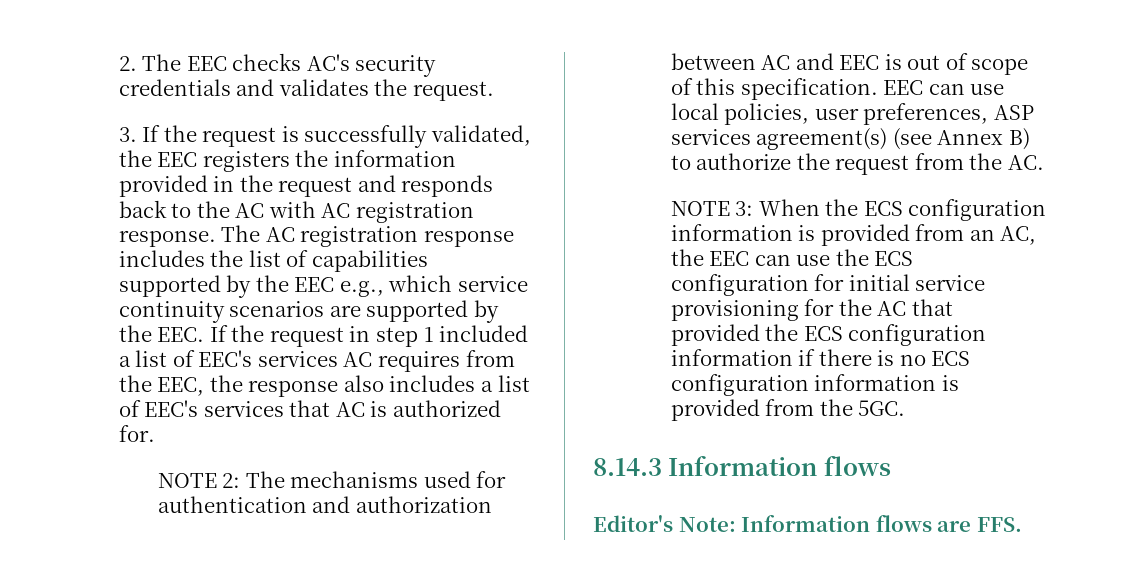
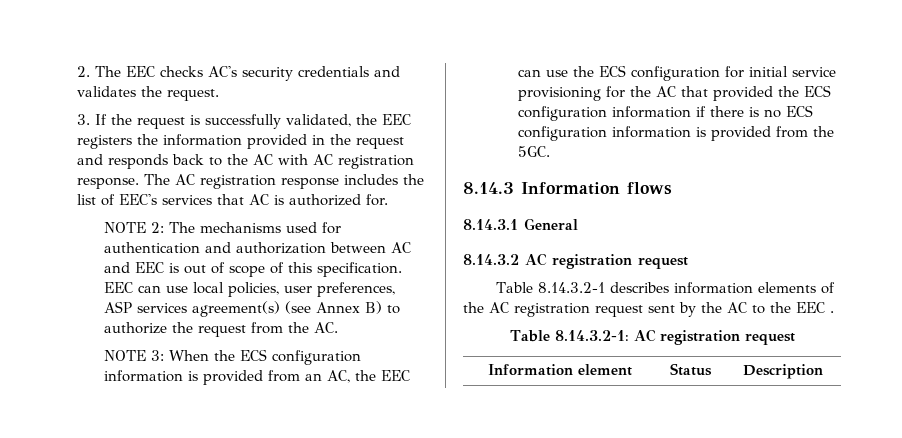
- The AC registration response includes the list of capabilities supported by the EEC e.g., which service continuity scenarios are supported by the EEC. If the request in step 1 included a list of EEC's services AC requires from the EEC, the response also includes a list of EEC's services that AC is authorized for.
+ The AC registration response includes the list of EEC's services that AC is authorized for.
- Editor's Note: Information flows are FFS.
+ 8.14.3.1 General
+ 8.14.3.2 AC registration request
+ Table 8.14.3.2-1 describes information elements of the AC registration request sent by the AC to the EEC .
+ Table 8.14.3.2-1: AC registration request
+ Information element | Status | Description

